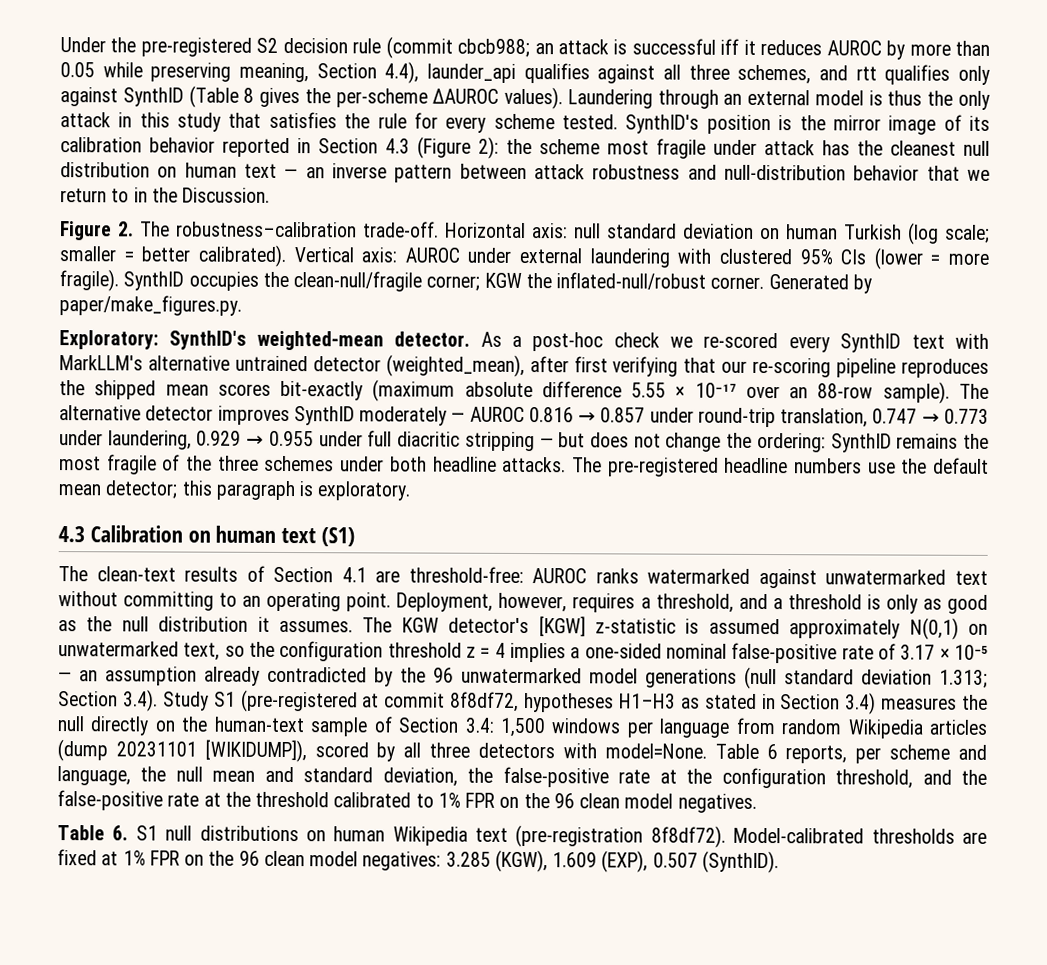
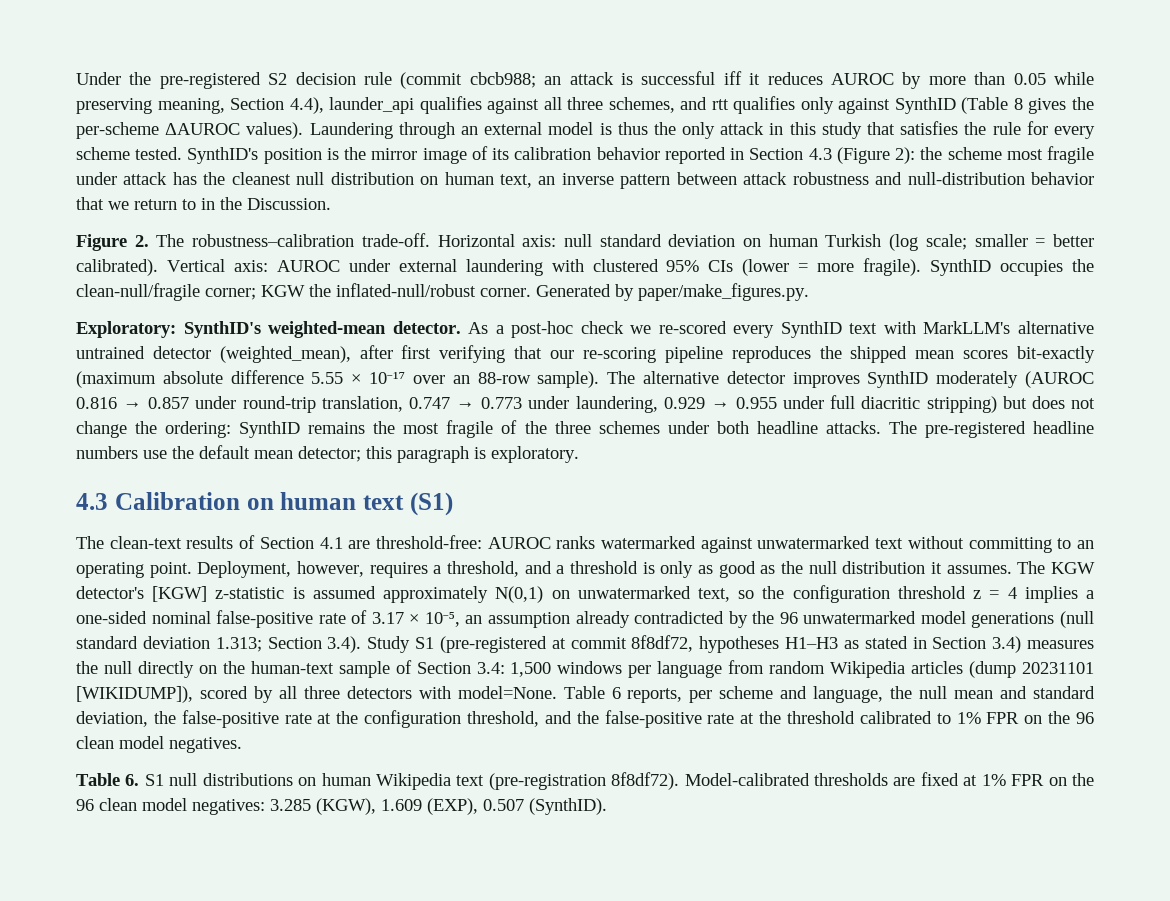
- SynthID's position is the mirror image of its calibration behavior reported in Section 4.3 (Figure 2): the scheme most fragile under attack has the cleanest null distribution on human text — an inverse pattern between attack robustness and null-distribution behavior that we return to in the Discussion.
+ SynthID's position is the mirror image of its calibration behavior reported in Section 4.3 (Figure 2): the scheme most fragile under attack has the cleanest null distribution on human text, an inverse pattern between attack robustness and null-distribution behavior that we return to in the Discussion.
- The alternative detector improves SynthID moderately — AUROC 0.816 → 0.857 under round-trip translation, 0.747 → 0.773 under laundering, 0.929 → 0.955 under full diacritic stripping — but does not change the ordering: SynthID remains the most fragile of the three schemes under both headline attacks.
+ The alternative detector improves SynthID moderately (AUROC 0.816 → 0.857 under round-trip translation, 0.747 → 0.773 under laundering, 0.929 → 0.955 under full diacritic stripping) but does not change the ordering: SynthID remains the most fragile of the three schemes under both headline attacks.
- The KGW detector's [KGW] z-statistic is assumed approximately N(0,1) on unwatermarked text, so the configuration threshold z = 4 implies a one-sided nominal false-positive rate of 3.17 × 10⁻⁵ — an assumption already contradicted by the 96 unwatermarked model generations (null standard deviation 1.313;
+ The KGW detector's [KGW] z-statistic is assumed approximately N(0,1) on unwatermarked text, so the configuration threshold z = 4 implies a one-sided nominal false-positive rate of 3.17 × 10⁻⁵, an assumption already contradicted by the 96 unwatermarked model generations (null standard deviation 1.313;

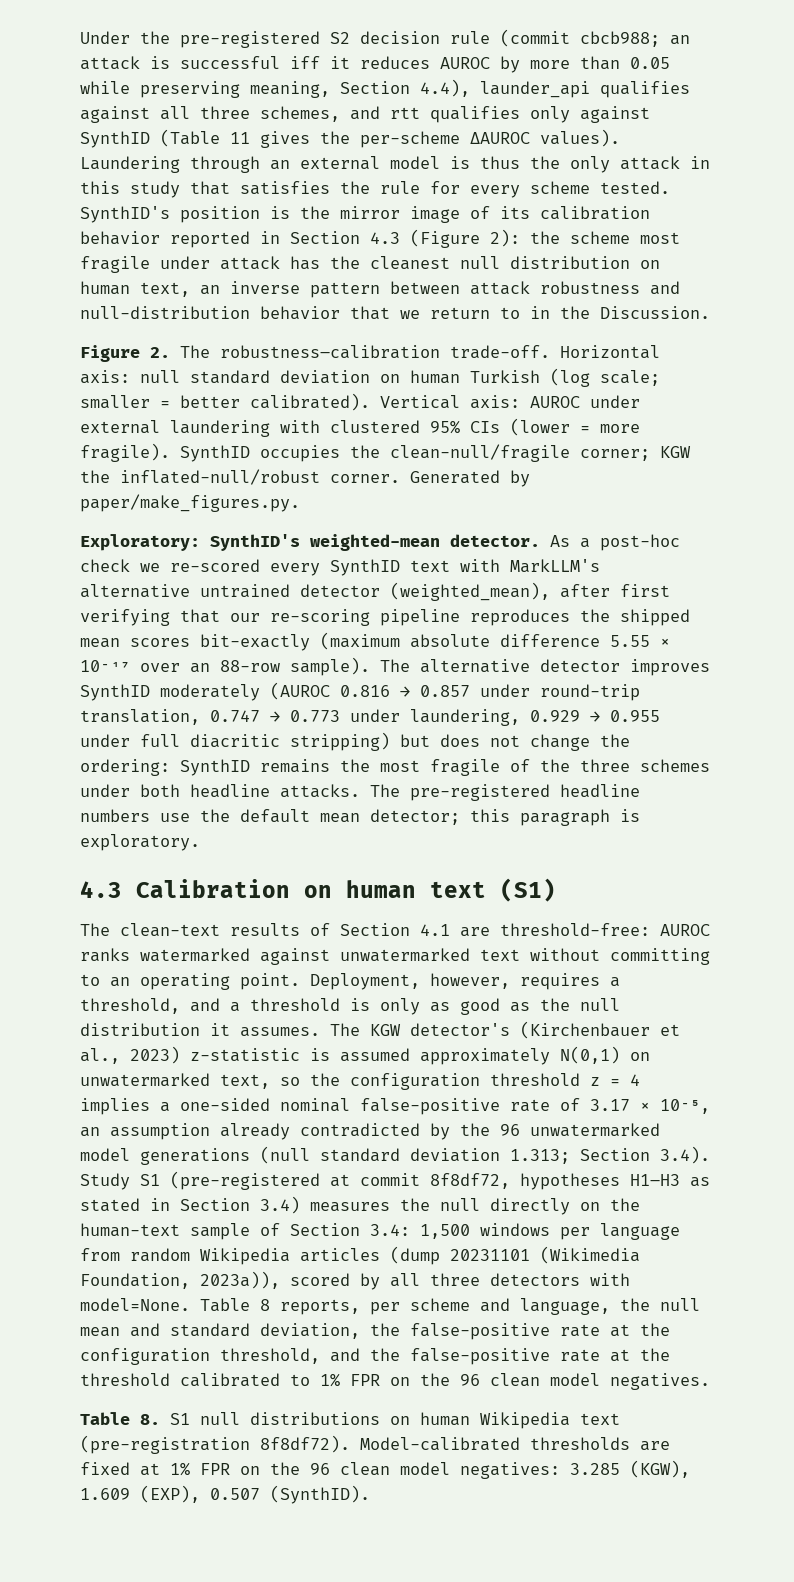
- Under the pre-registered S2 decision rule (commit cbcb988; an attack is successful iff it reduces AUROC by more than 0.05 while preserving meaning, Section 4.4), launder_api qualifies against all three schemes, and rtt qualifies only against SynthID (Table 8 gives the per-scheme ΔAUROC values).
+ Under the pre-registered S2 decision rule (commit cbcb988; an attack is successful iff it reduces AUROC by more than 0.05 while preserving meaning, Section 4.4), launder_api qualifies against all three schemes, and rtt qualifies only against SynthID (Table 11 gives the per-scheme ΔAUROC values).
- The KGW detector's [KGW] z-statistic is assumed approximately N(0,1) on unwatermarked text, so the configuration threshold z = 4 implies a one-sided nominal false-positive rate of 3.17 × 10⁻⁵, an assumption already contradicted by the 96 unwatermarked model generations (null standard deviation 1.313;
+ The KGW detector's (Kirchenbauer et al., 2023) z-statistic is assumed approximately N(0,1) on unwatermarked text, so the configuration threshold z = 4 implies a one-sided nominal false-positive rate of 3.17 × 10⁻⁵, an assumption already contradicted by the 96 unwatermarked model generations (null standard deviation 1.313;
- 1,500 windows per language from random Wikipedia articles (dump 20231101 [WIKIDUMP]), scored by all three detectors with model=None.
+ 1,500 windows per language from random Wikipedia articles (dump 20231101 (Wikimedia Foundation, 2023a)), scored by all three detectors with model=None.
- Table 6 reports, per scheme and language, the null mean and standard deviation, the false-positive rate at the configuration threshold, and the false-positive rate at the threshold calibrated to 1% FPR on the 96 clean model negatives.
+ Table 8 reports, per scheme and language, the null mean and standard deviation, the false-positive rate at the configuration threshold, and the false-positive rate at the threshold calibrated to 1% FPR on the 96 clean model negatives.
- Table 6. S1 null distributions on human Wikipedia text (pre-registration 8f8df72).
+ Table 8. S1 null distributions on human Wikipedia text (pre-registration 8f8df72).

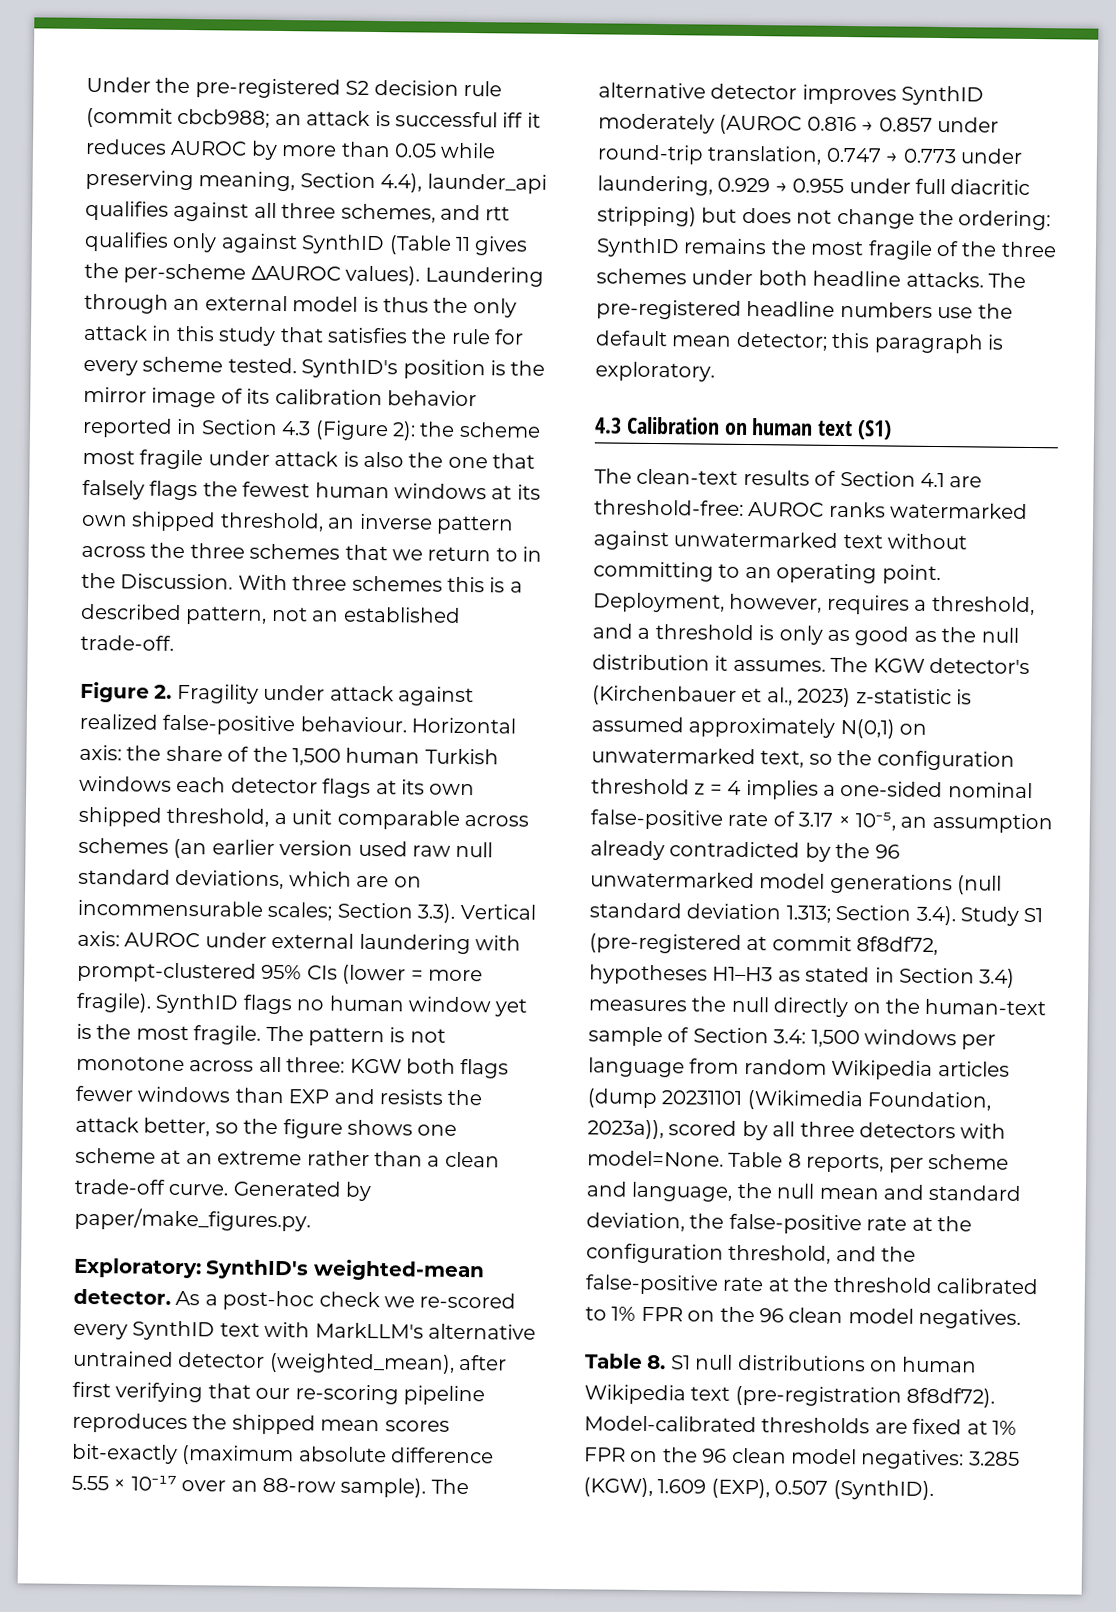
- SynthID's position is the mirror image of its calibration behavior reported in Section 4.3 (Figure 2): the scheme most fragile under attack has the cleanest null distribution on human text, an inverse pattern between attack robustness and null-distribution behavior that we return to in the Discussion.
- Figure 2. The robustness–calibration trade-off. Horizontal axis: null standard deviation on human Turkish (log scale; smaller = better calibrated). Vertical axis: AUROC under external laundering with clustered 95% CIs (lower = more fragile).
+ SynthID's position is the mirror image of its calibration behavior reported in Section 4.3 (Figure 2): the scheme most fragile under attack is also the one that falsely flags the fewest human windows at its own shipped threshold, an inverse pattern across the three schemes that we return to in the Discussion. With three schemes this is a described pattern, not an established trade-off.
+ Figure 2. Fragility under attack against realized false-positive behaviour. Horizontal axis: the share of the 1,500 human Turkish windows each detector flags at its own shipped threshold, a unit comparable across schemes (an earlier version used raw null standard deviations, which are on incommensurable scales; Section 3.3). Vertical axis: AUROC under external laundering with prompt-clustered 95% CIs (lower = more fragile).
- SynthID occupies the clean-null/fragile corner; KGW the inflated-null/robust corner.
+ SynthID flags no human window yet is the most fragile. The pattern is not monotone across all three: KGW both flags fewer windows than EXP and resists the attack better, so the figure shows one scheme at an extreme rather than a clean trade-off curve.

